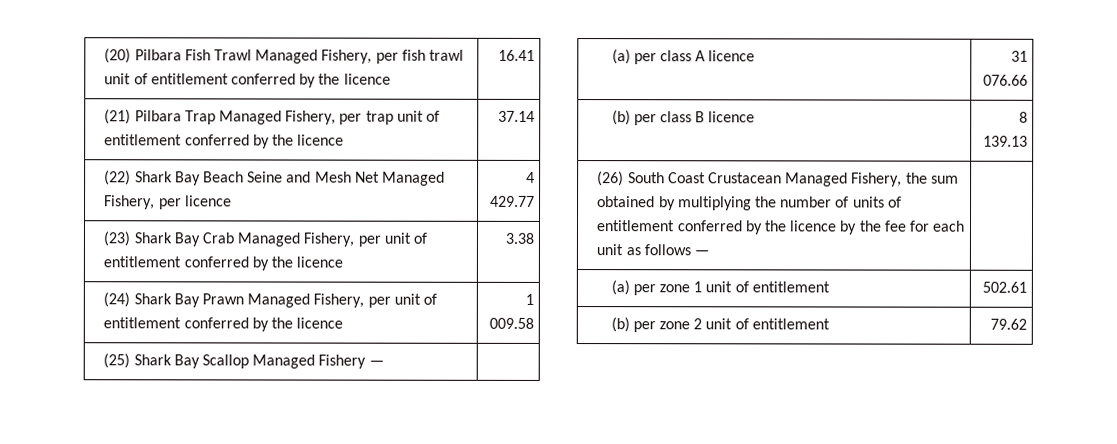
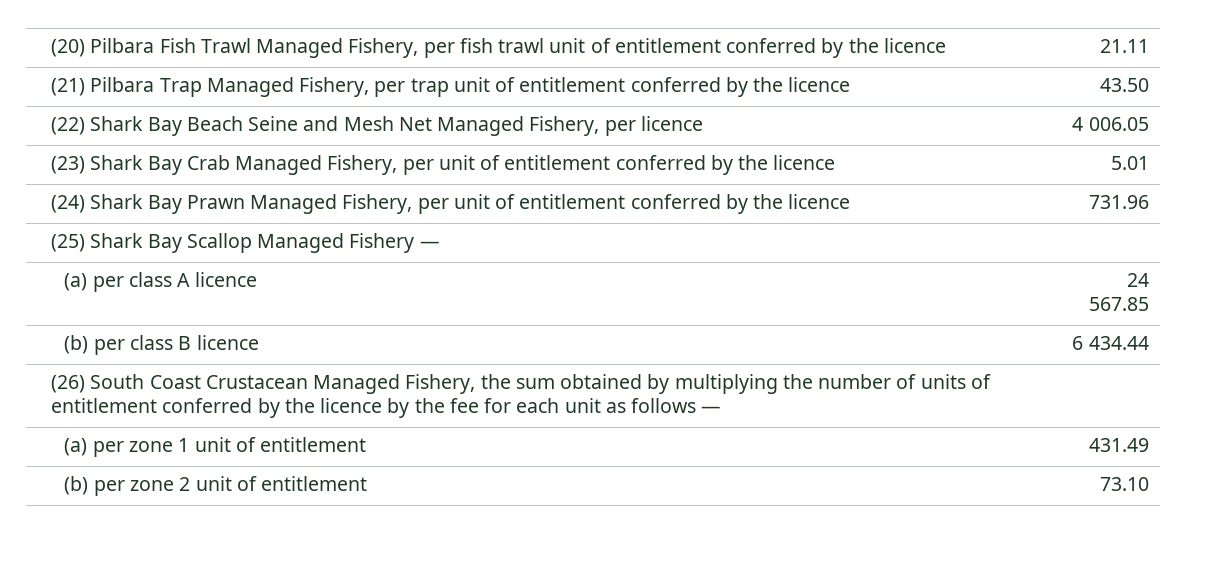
- (20) Pilbara Fish Trawl Managed Fishery, per fish trawl unit of entitlement conferred by the licence | 16.41
+ (20) Pilbara Fish Trawl Managed Fishery, per fish trawl unit of entitlement conferred by the licence | 21.11
- (21) Pilbara Trap Managed Fishery, per trap unit of entitlement conferred by the licence | 37.14
+ (21) Pilbara Trap Managed Fishery, per trap unit of entitlement conferred by the licence | 43.50
- (22) Shark Bay Beach Seine and Mesh Net Managed Fishery, per licence | 4 429.77
+ (22) Shark Bay Beach Seine and Mesh Net Managed Fishery, per licence | 4 006.05
- (23) Shark Bay Crab Managed Fishery, per unit of entitlement conferred by the licence | 3.38
+ (23) Shark Bay Crab Managed Fishery, per unit of entitlement conferred by the licence | 5.01
- (24) Shark Bay Prawn Managed Fishery, per unit of entitlement conferred by the licence | 1 009.58
+ (24) Shark Bay Prawn Managed Fishery, per unit of entitlement conferred by the licence | 731.96
- (a) per class A licence | 31 076.66
+ (a) per class A licence | 24 567.85
- (b) per class B licence | 8 139.13
+ (b) per class B licence | 6 434.44
- (a) per zone 1 unit of entitlement | 502.61
+ (a) per zone 1 unit of entitlement | 431.49
- (b) per zone 2 unit of entitlement | 79.62
+ (b) per zone 2 unit of entitlement | 73.10

